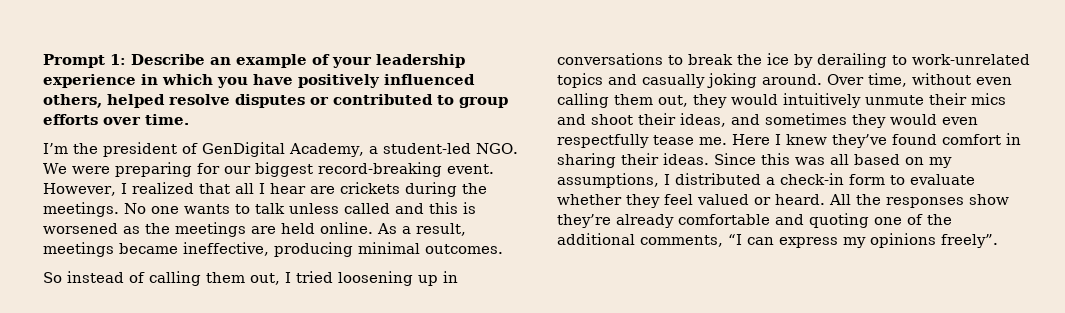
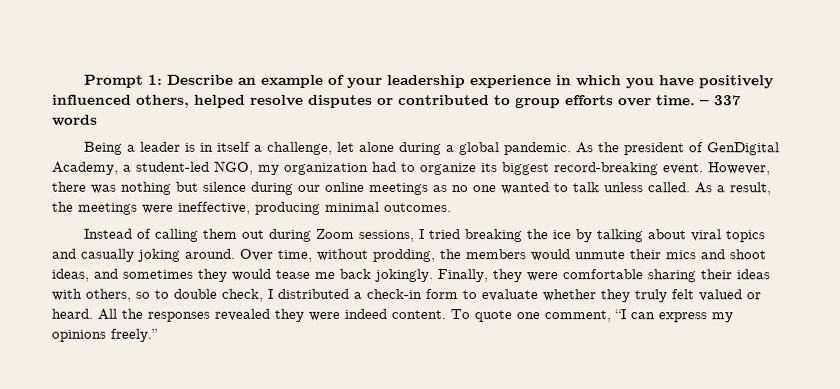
- Prompt 1: Describe an example of your leadership experience in which you have positively influenced others, helped resolve disputes or contributed to group efforts over time.
- I’m the president of GenDigital Academy, a student-led NGO. We were preparing for our biggest record-breaking event. However, I realized that all I hear are crickets during the meetings. No one wants to talk unless called and this is worsened as the meetings are held online. As a result, meetings became ineffective, producing minimal outcomes.
+ Prompt 1: Describe an example of your leadership experience in which you have positively influenced others, helped resolve disputes or contributed to group efforts over time. – 337 words
+ Being a leader is in itself a challenge, let alone during a global pandemic. As the president of GenDigital Academy, a student-led NGO, my organization had to organize its biggest record-breaking event. However, there was nothing but silence during our online meetings as no one wanted to talk unless called. As a result, the meetings were ineffective, producing minimal outcomes.
- So instead of calling them out, I tried loosening up in conversations to break the ice by derailing to work-unrelated topics and casually joking around.
+ Instead of calling them out during Zoom sessions, I tried breaking the ice by talking about viral topics and casually joking around.
- Over time, without even calling them out, they would intuitively unmute their mics and shoot their ideas, and sometimes they would even respectfully tease me. Here I knew they’ve found comfort in sharing their ideas. Since this was all based on my assumptions, I distributed a check-in form to evaluate whether they feel valued or heard.
+ Over time, without prodding, the members would unmute their mics and shoot ideas, and sometimes they would tease me back jokingly. Finally, they were comfortable sharing their ideas with others, so to double check, I distributed a check-in form to evaluate whether they truly felt valued or heard.
- All the responses show they’re already comfortable and quoting one of the additional comments, “I can express my opinions freely”.
+ All the responses revealed they were indeed content. To quote one comment, “I can express my opinions freely.”

